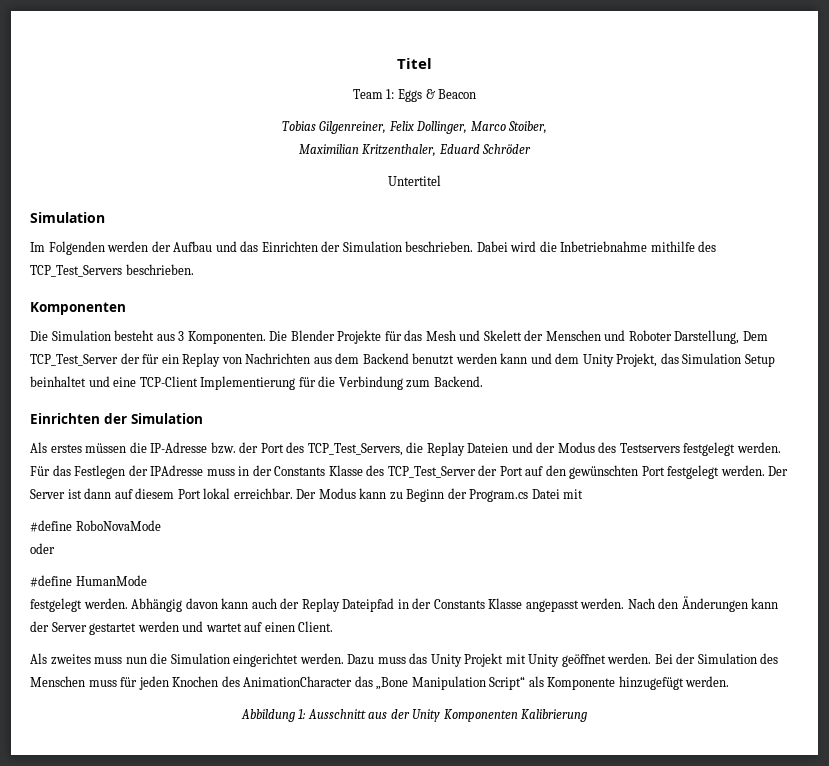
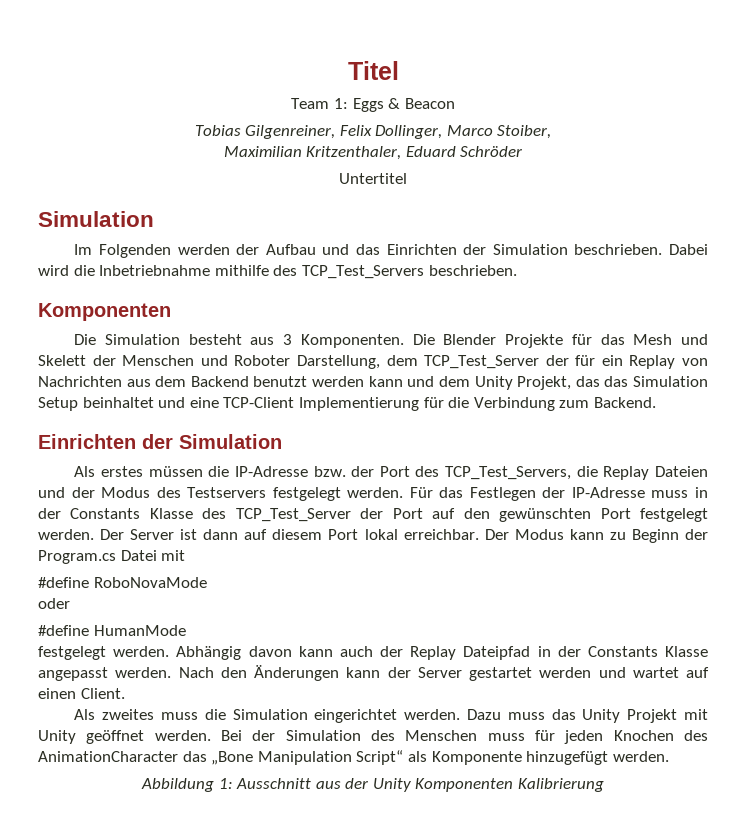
- Die Blender Projekte für das Mesh und Skelett der Menschen und Roboter Darstellung, Dem TCP_Test_Server der für ein Replay von Nachrichten aus dem Backend benutzt werden kann und dem Unity Projekt, das Simulation Setup beinhaltet und eine TCP-Client Implementierung für die Verbindung zum Backend.
+ Die Blender Projekte für das Mesh und Skelett der Menschen und Roboter Darstellung, dem TCP_Test_Server der für ein Replay von Nachrichten aus dem Backend benutzt werden kann und dem Unity Projekt, das das Simulation Setup beinhaltet und eine TCP-Client Implementierung für die Verbindung zum Backend.
- Für das Festlegen der IPAdresse muss in der Constants Klasse des TCP_Test_Server der Port auf den gewünschten Port festgelegt werden.
+ Für das Festlegen der IP-Adresse muss in der Constants Klasse des TCP_Test_Server der Port auf den gewünschten Port festgelegt werden.
- Als zweites muss nun die Simulation eingerichtet werden.
+ Als zweites muss die Simulation eingerichtet werden.

